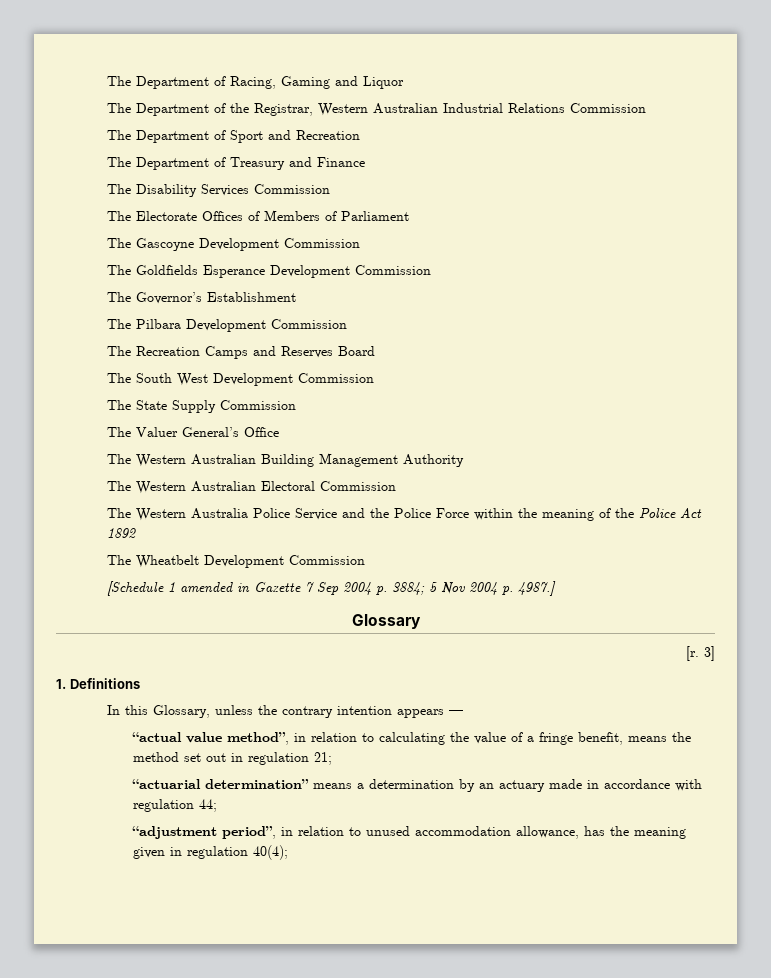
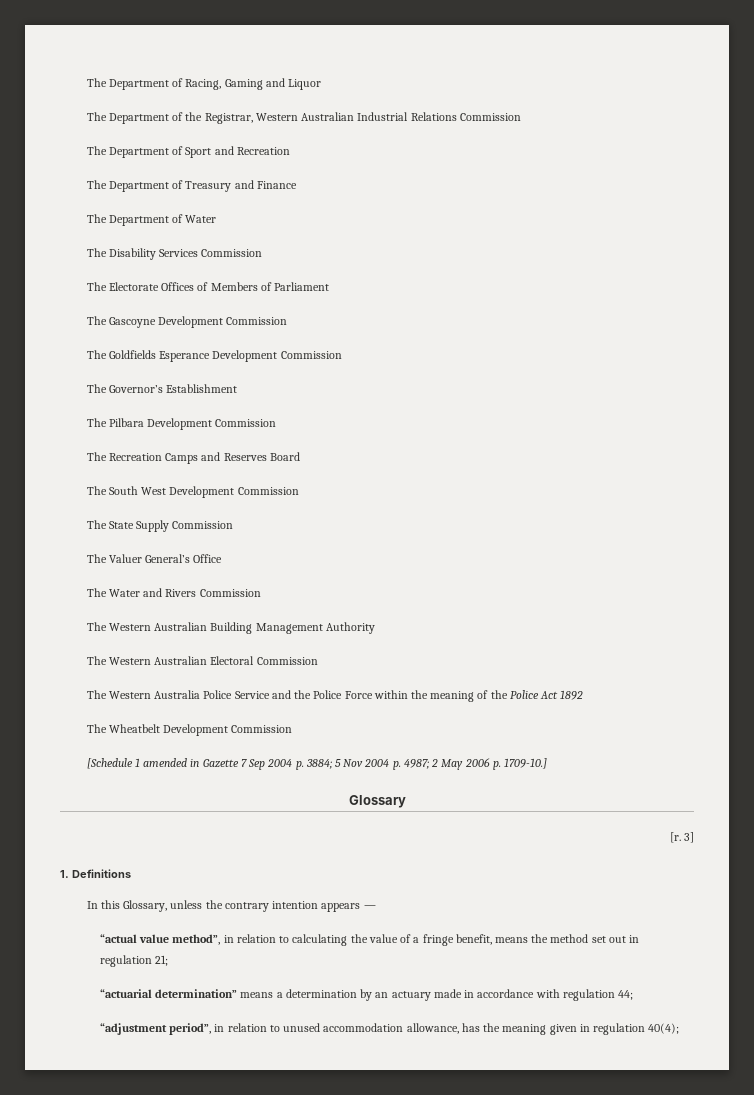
+ The Department of Water
+ The Water and Rivers Commission
- [Schedule 1 amended in Gazette 7 Sep 2004 p. 3884; 5 Nov 2004 p. 4987.]
+ [Schedule 1 amended in Gazette 7 Sep 2004 p. 3884; 5 Nov 2004 p. 4987; 2 May 2006 p. 1709-10.]

